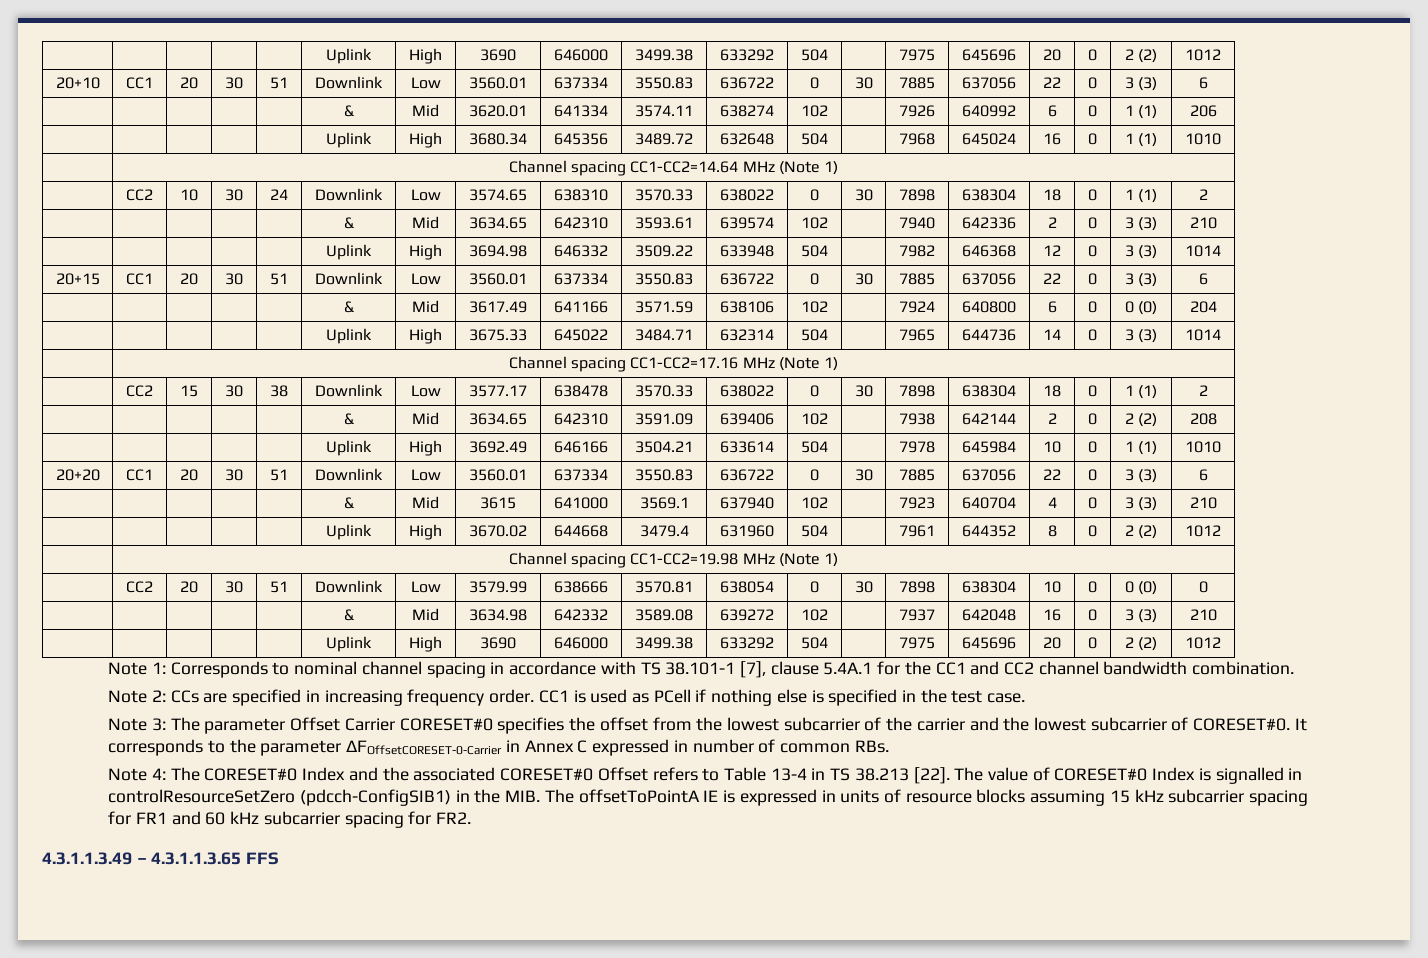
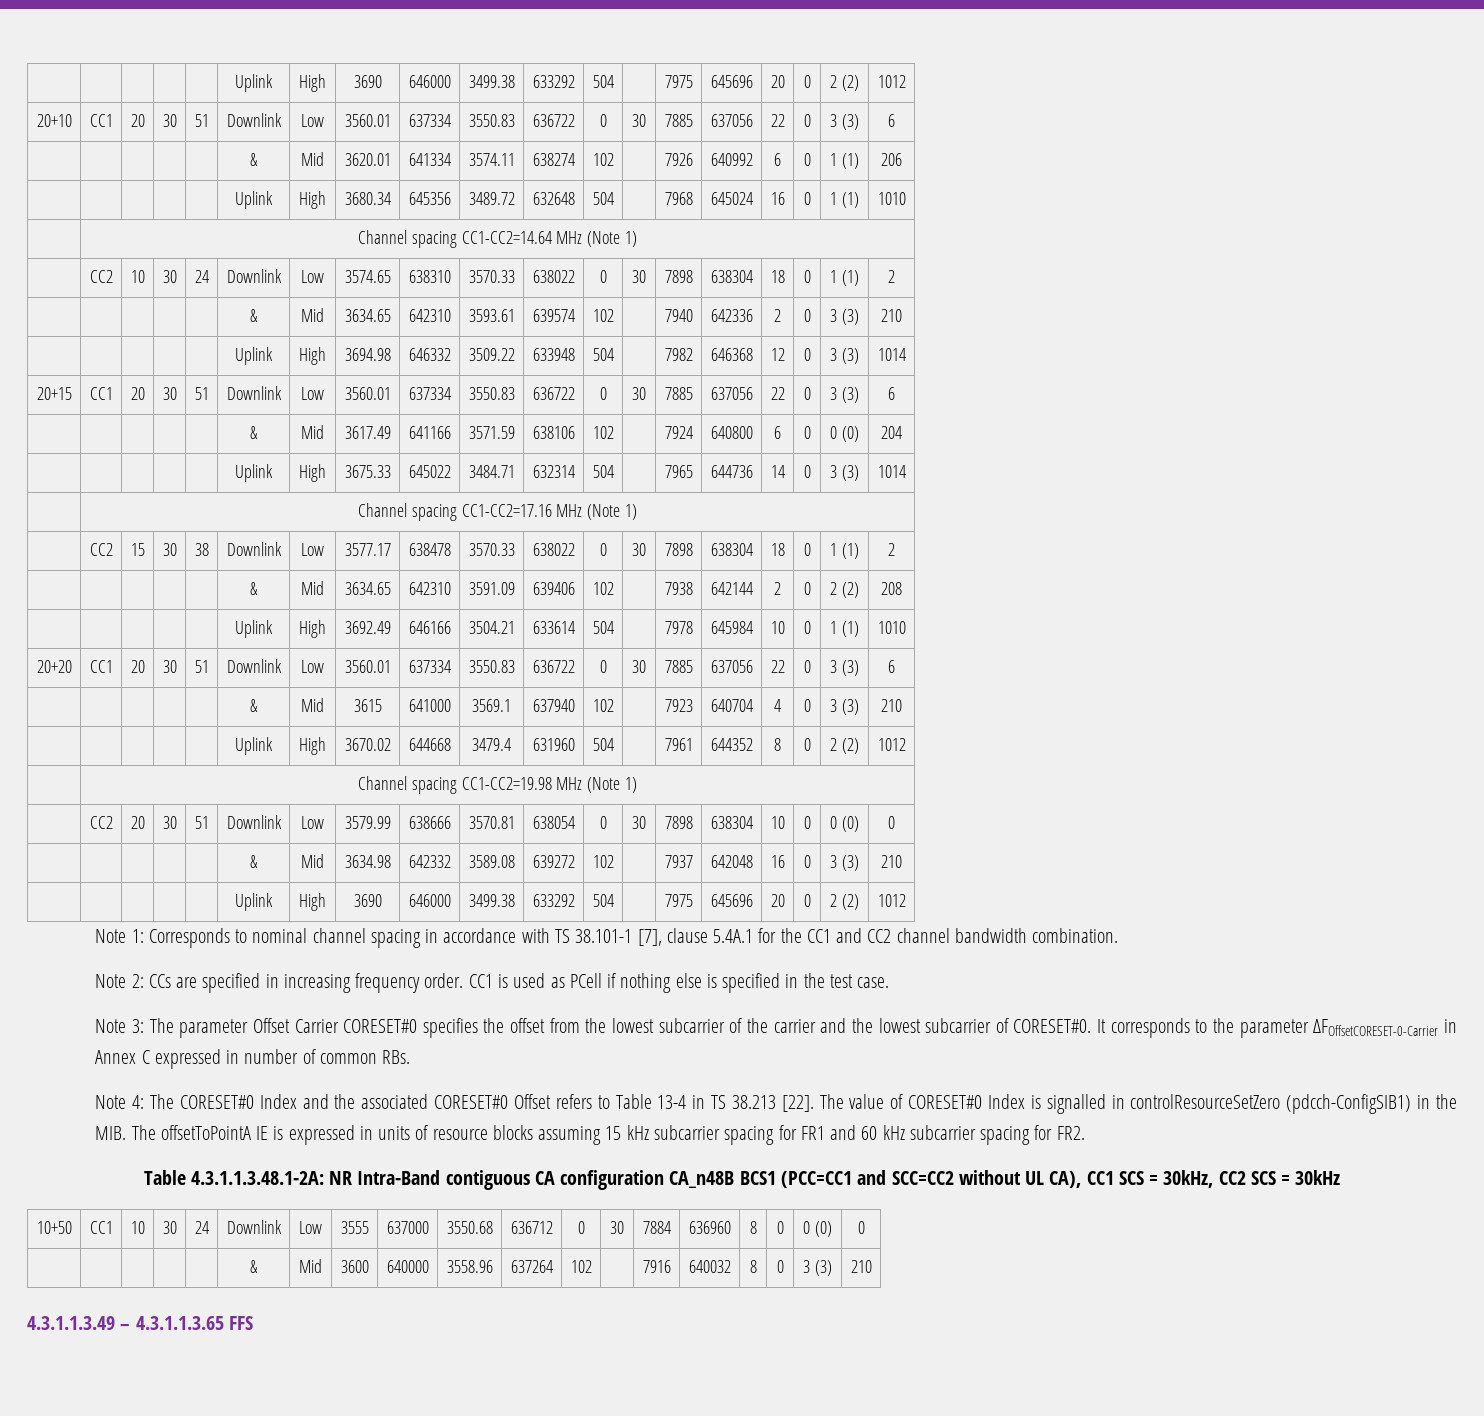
+ Table 4.3.1.1.3.48.1-2A: NR Intra-Band contiguous CA configuration CA_n48B BCS1 (PCC=CC1 and SCC=CC2 without UL CA), CC1 SCS = 30kHz, CC2 SCS = 30kHz
+ 10+50 | CC1 | 10 | 30 | 24 | Downlink | Low | 3555 | 637000 | 3550.68 | 636712 | 0 | 30 | 7884 | 636960 | 8 | 0 | 0 (0) | 0
+ | | | | | & | Mid | 3600 | 640000 | 3558.96 | 637264 | 102 | | 7916 | 640032 | 8 | 0 | 3 (3) | 210

